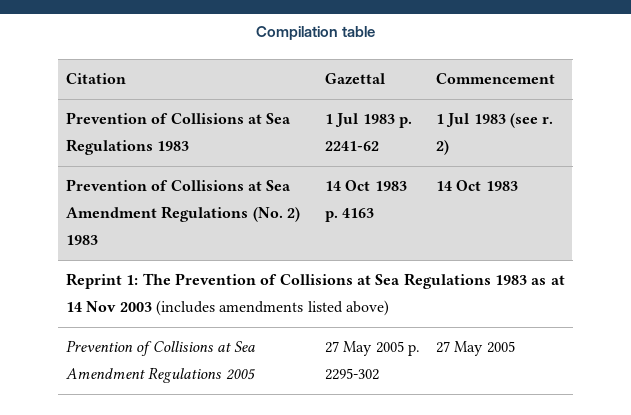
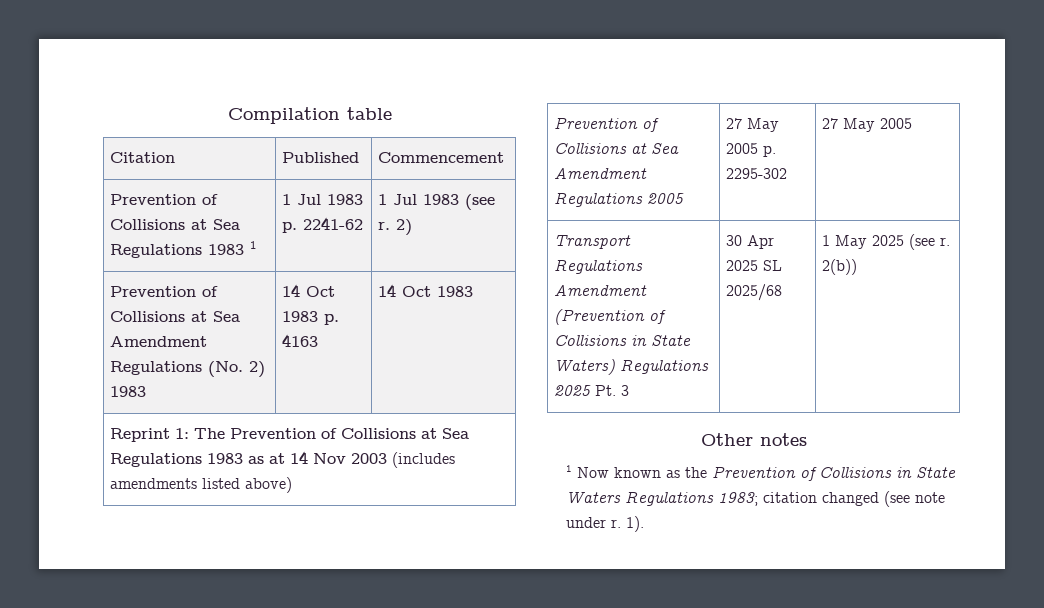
- Citation | Gazettal | Commencement
+ Citation | Published | Commencement
- Prevention of Collisions at Sea Regulations 1983 | 1 Jul 1983 p. 2241-62 | 1 Jul 1983 (see r. 2)
+ Prevention of Collisions at Sea Regulations 1983 1 | 1 Jul 1983 p. 2241-62 | 1 Jul 1983 (see r. 2)
+ Transport Regulations Amendment (Prevention of Collisions in State Waters) Regulations 2025 Pt. 3 | 30 Apr 2025 SL 2025/68 | 1 May 2025 (see r. 2(b))
+ Other notes
+ 1 Now known as the Prevention of Collisions in State Waters Regulations 1983; citation changed (see note under r. 1).

